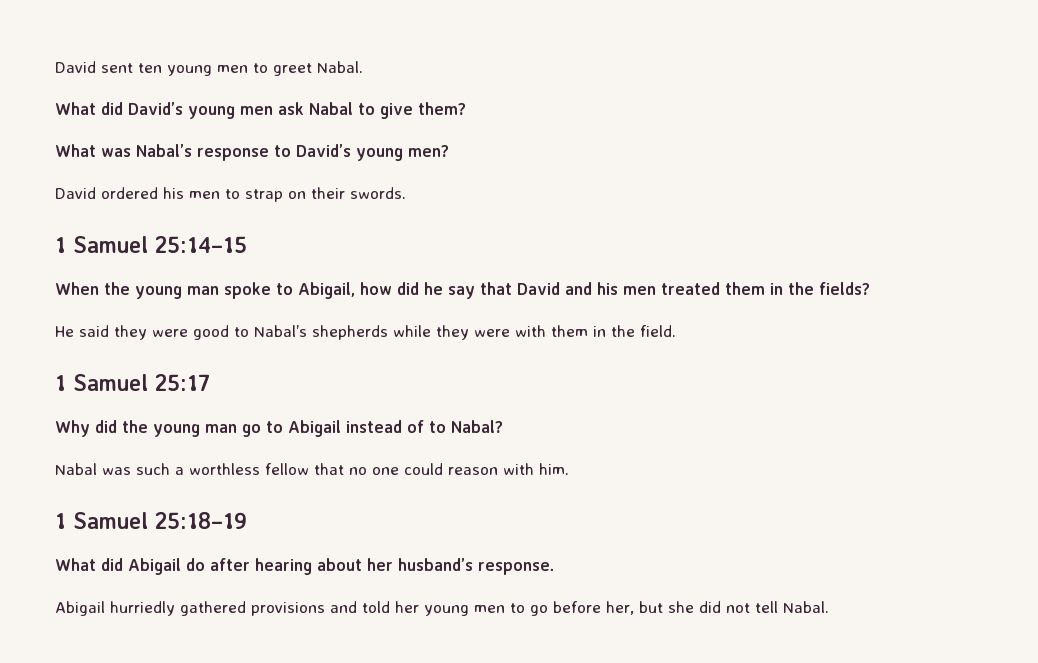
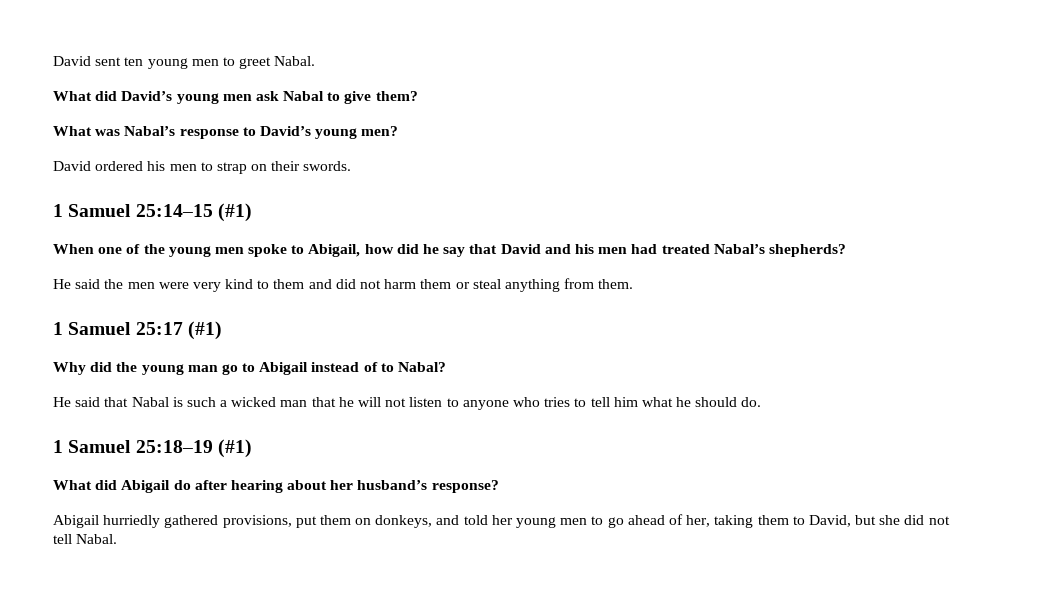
- 1 Samuel 25:14–15
+ 1 Samuel 25:14–15 (#1)
- When the young man spoke to Abigail, how did he say that David and his men treated them in the fields?
- He said they were good to Nabal’s shepherds while they were with them in the field.
+ When one of the young men spoke to Abigail, how did he say that David and his men had treated Nabal’s shepherds?
+ He said the men were very kind to them and did not harm them or steal anything from them.
- 1 Samuel 25:17
+ 1 Samuel 25:17 (#1)
- Nabal was such a worthless fellow that no one could reason with him.
+ He said that Nabal is such a wicked man that he will not listen to anyone who tries to tell him what he should do.
- 1 Samuel 25:18–19
+ 1 Samuel 25:18–19 (#1)
- What did Abigail do after hearing about her husband’s response.
+ What did Abigail do after hearing about her husband’s response?
- Abigail hurriedly gathered provisions and told her young men to go before her, but she did not tell Nabal.
+ Abigail hurriedly gathered provisions, put them on donkeys, and told her young men to go ahead of her, taking them to David, but she did not tell Nabal.

